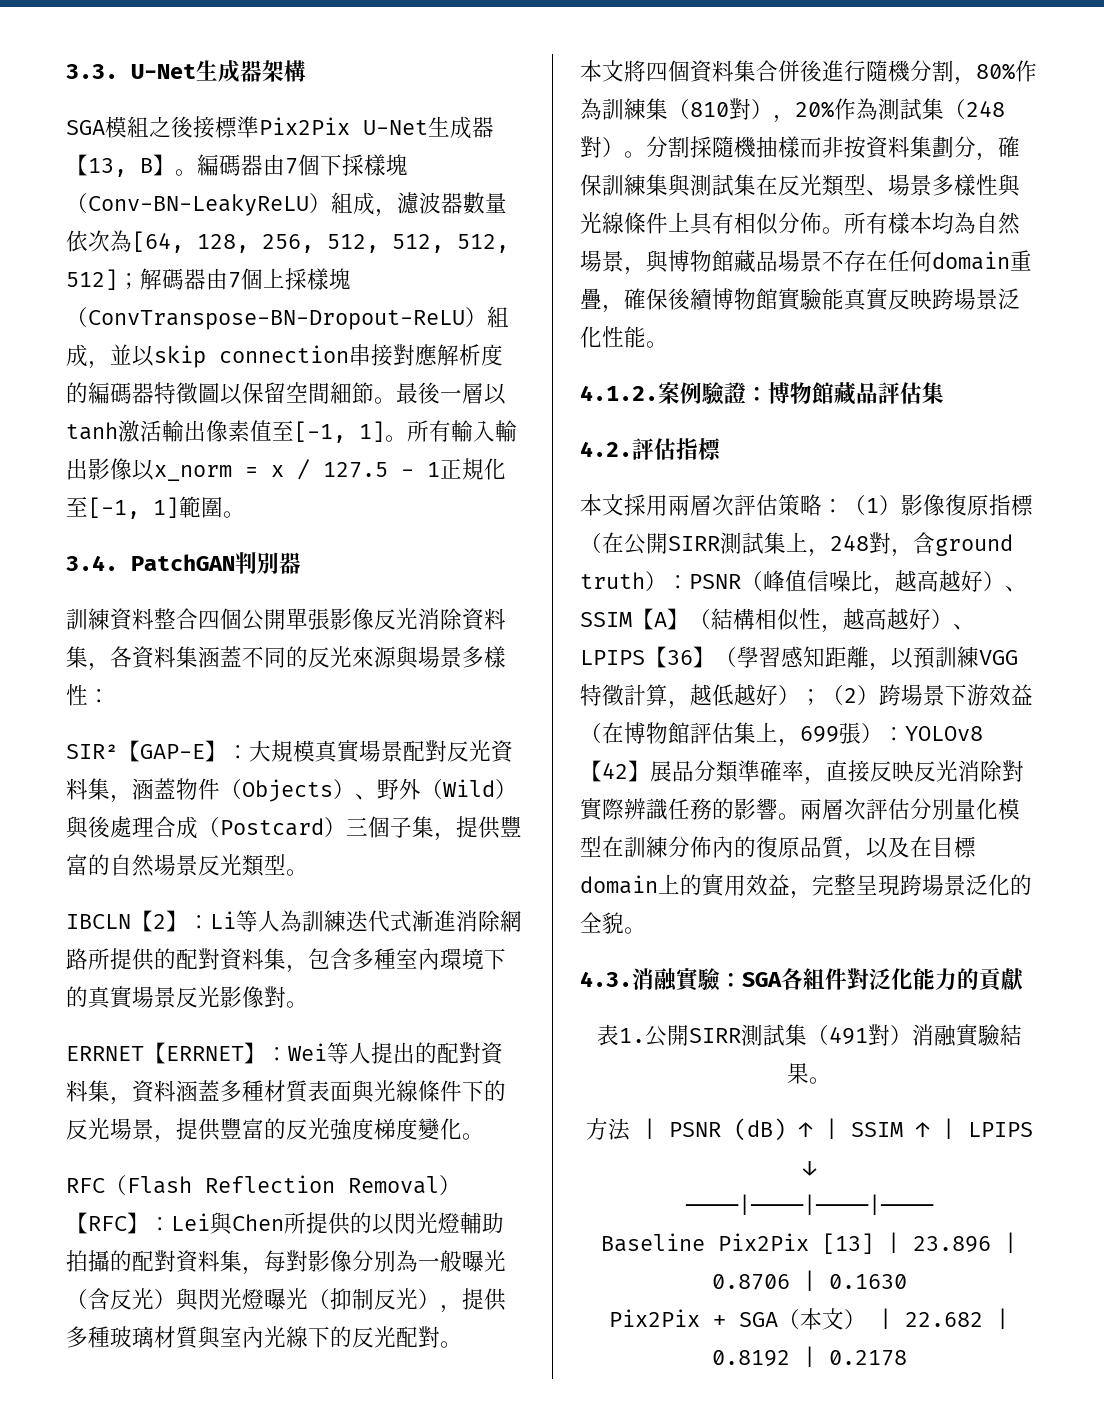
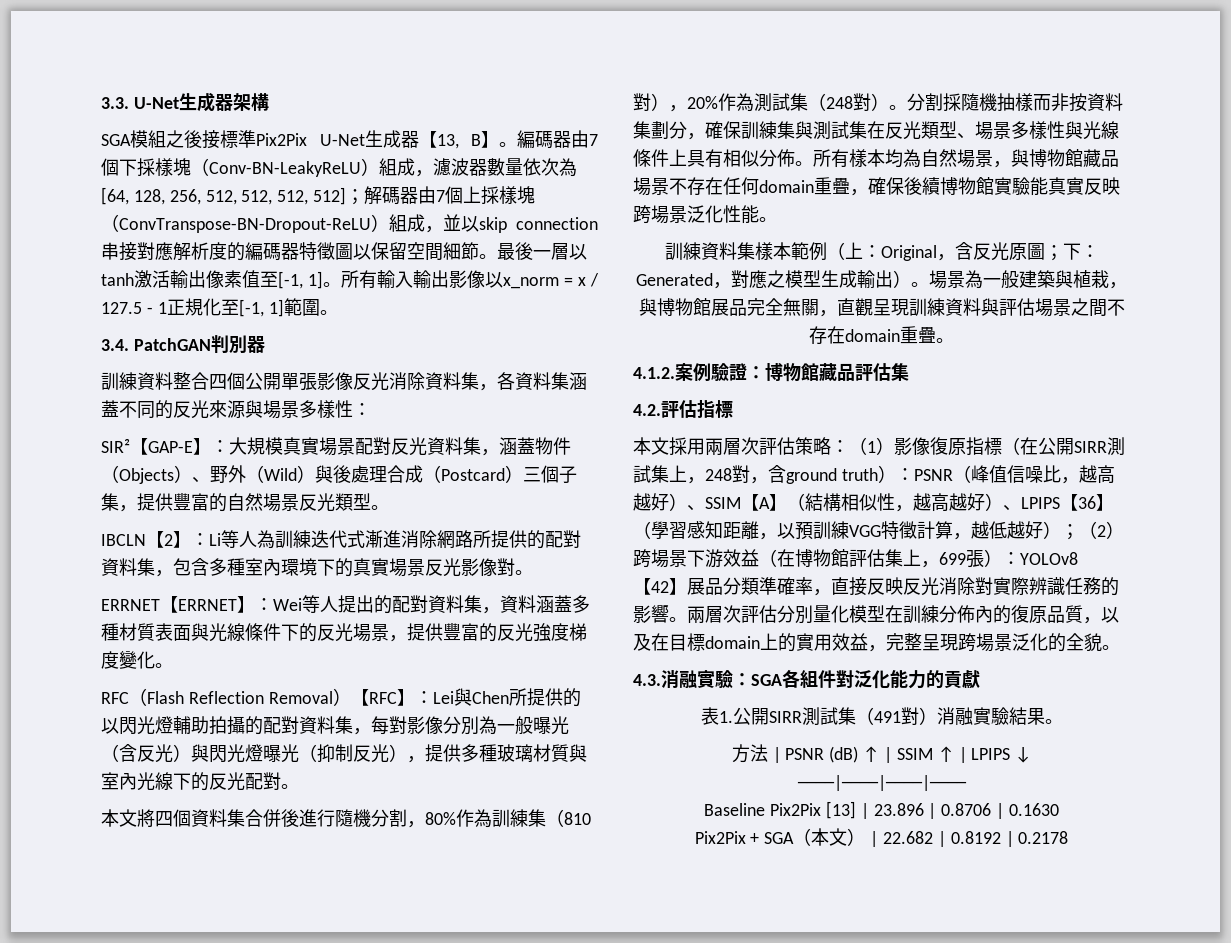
+ 訓練資料集樣本範例（上：Original，含反光原圖；下：Generated，對應之模型生成輸出）。場景為一般建築與植栽，與博物館展品完全無關，直觀呈現訓練資料與評估場景之間不存在domain重疊。

